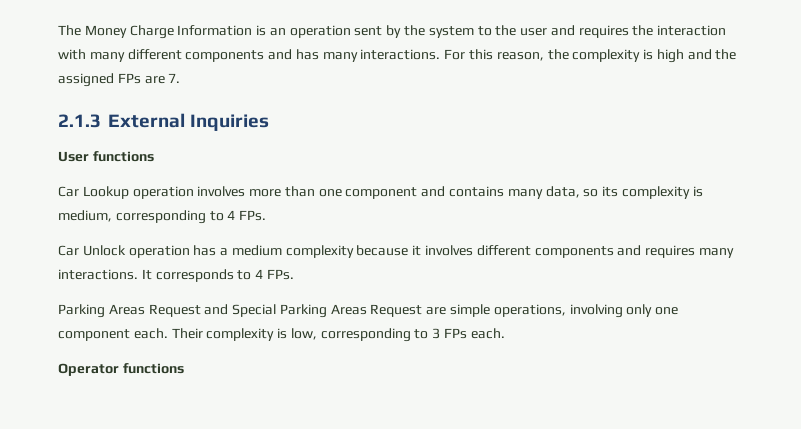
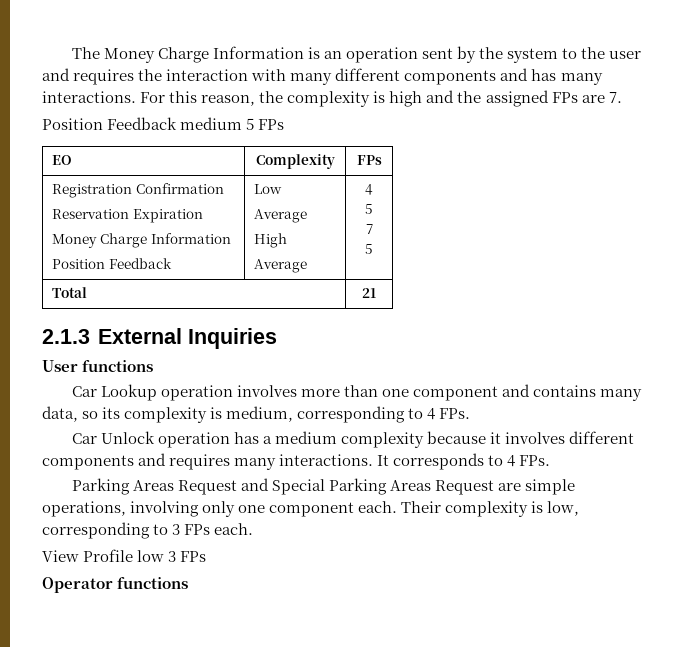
+ Position Feedback medium 5 FPs
+ EO | Complexity | FPs
+ Registration Confirmation
+ Reservation Expiration
+ Money Charge Information
+ Position Feedback | Low
+ Average
+ High
+ Average | 4
+ 5
+ 7
+ 5
+ Total | 21
+ View Profile low 3 FPs

